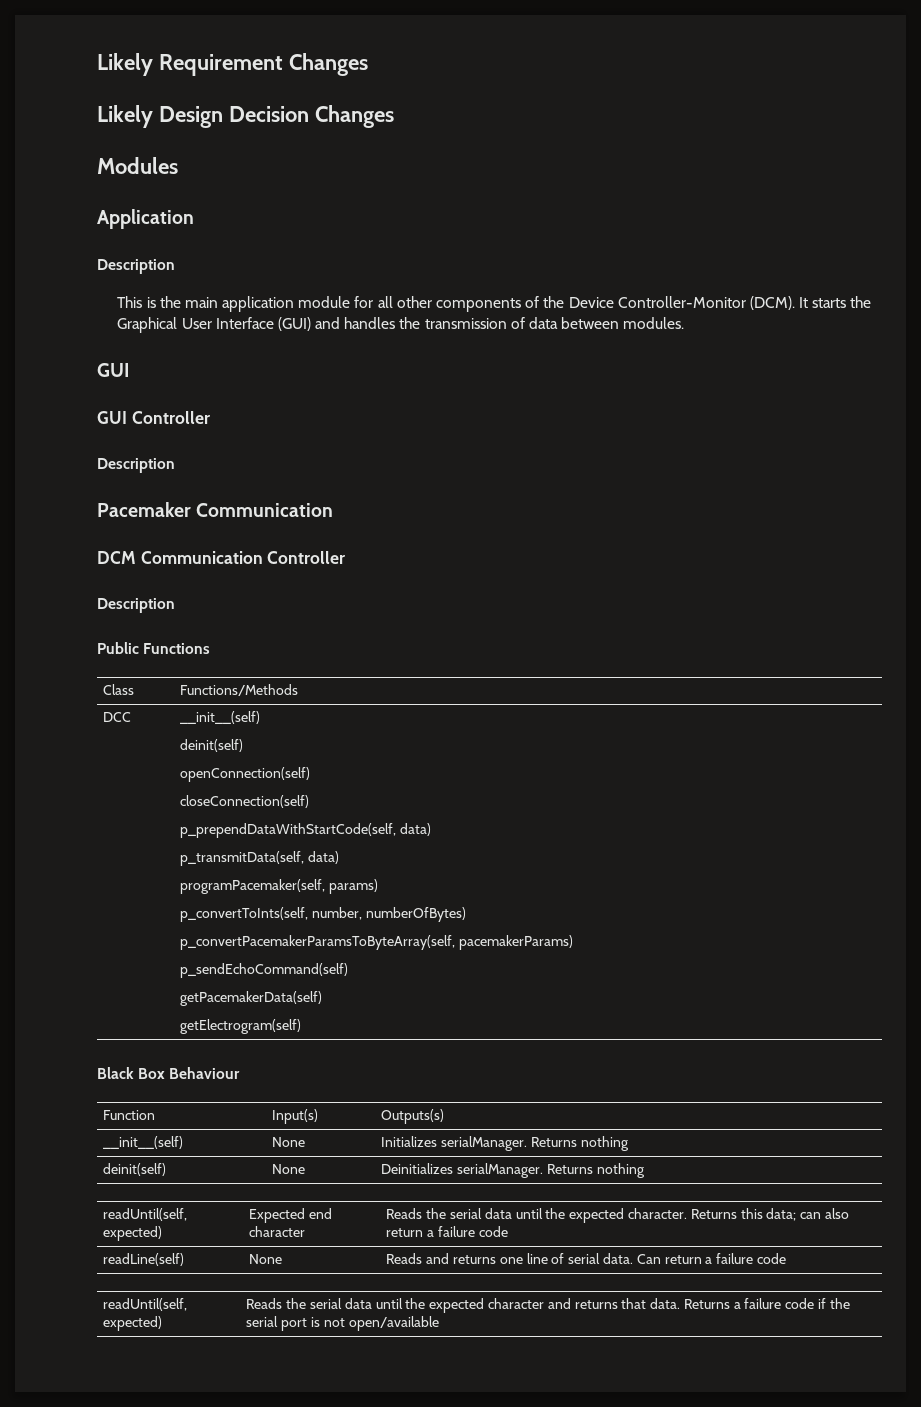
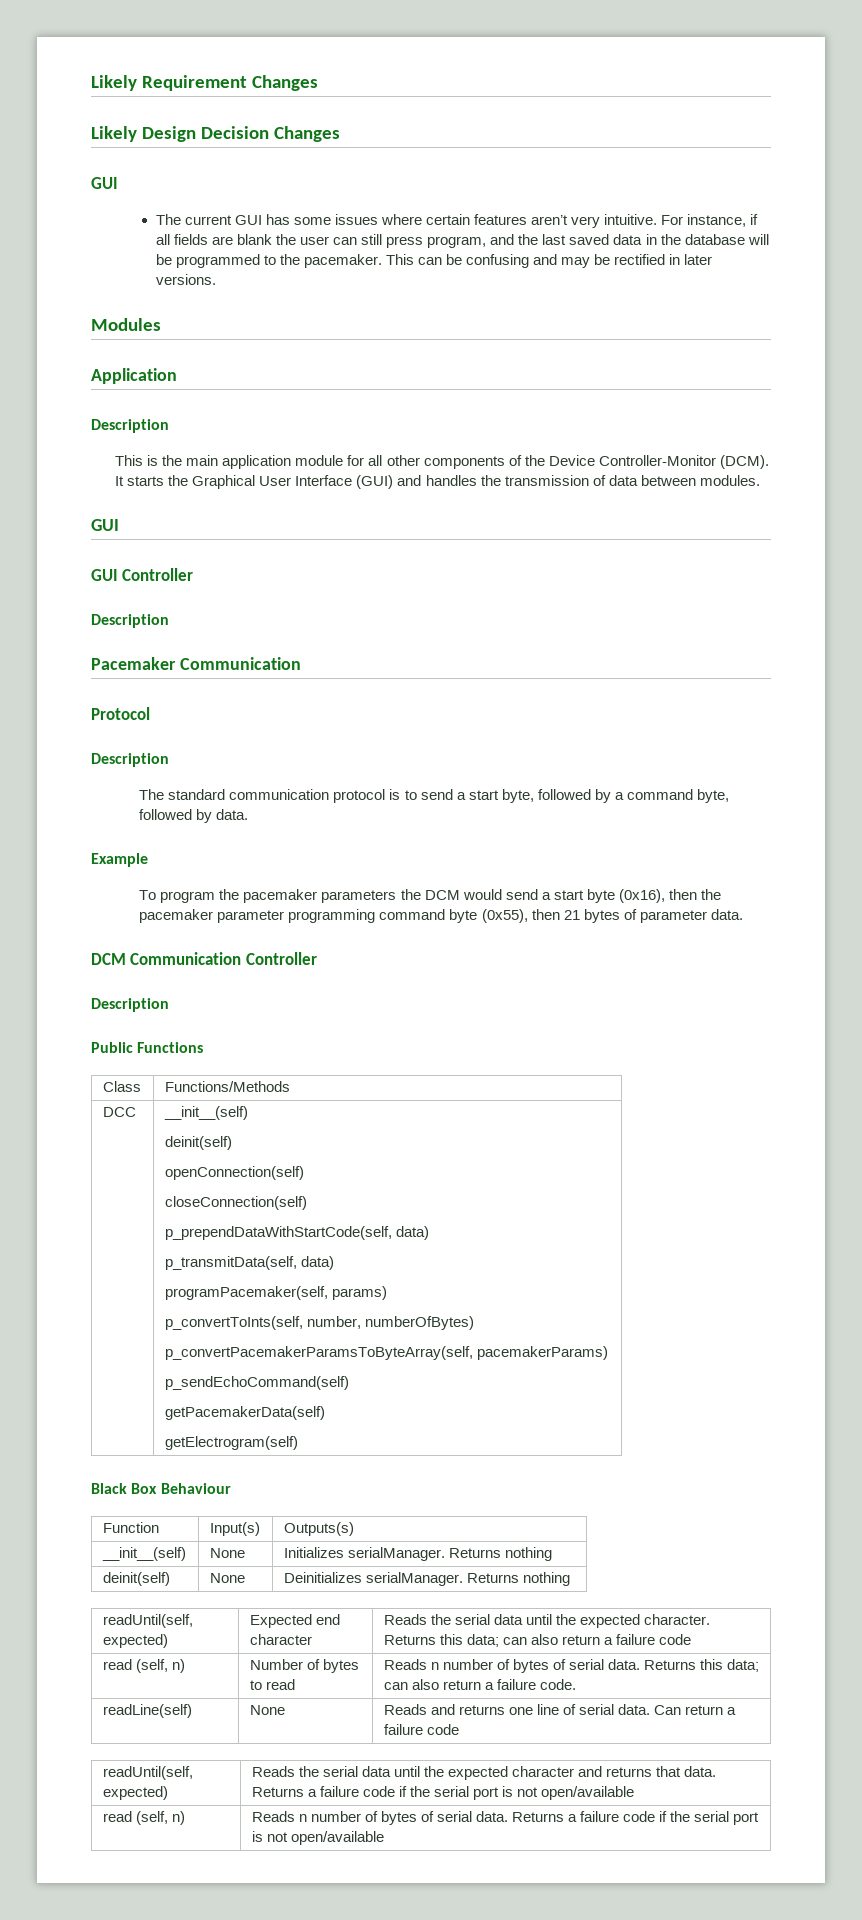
  Likely Design Decision Changes
+ GUI
+ The current GUI has some issues where certain features aren’t very intuitive. For instance, if all fields are blank the user can still press program, and the last saved data in the database will be programmed to the pacemaker. This can be confusing and may be rectified in later versions.
+ Protocol
+ Description
+ The standard communication protocol is to send a start byte, followed by a command byte, followed by data.
+ Example
+ To program the pacemaker parameters the DCM would send a start byte (0x16), then the pacemaker parameter programming command byte (0x55), then 21 bytes of parameter data.
+ read (self, n) | Number of bytes to read | Reads n number of bytes of serial data. Returns this data; can also return a failure code.
+ read (self, n) | Reads n number of bytes of serial data. Returns a failure code if the serial port is not open/available

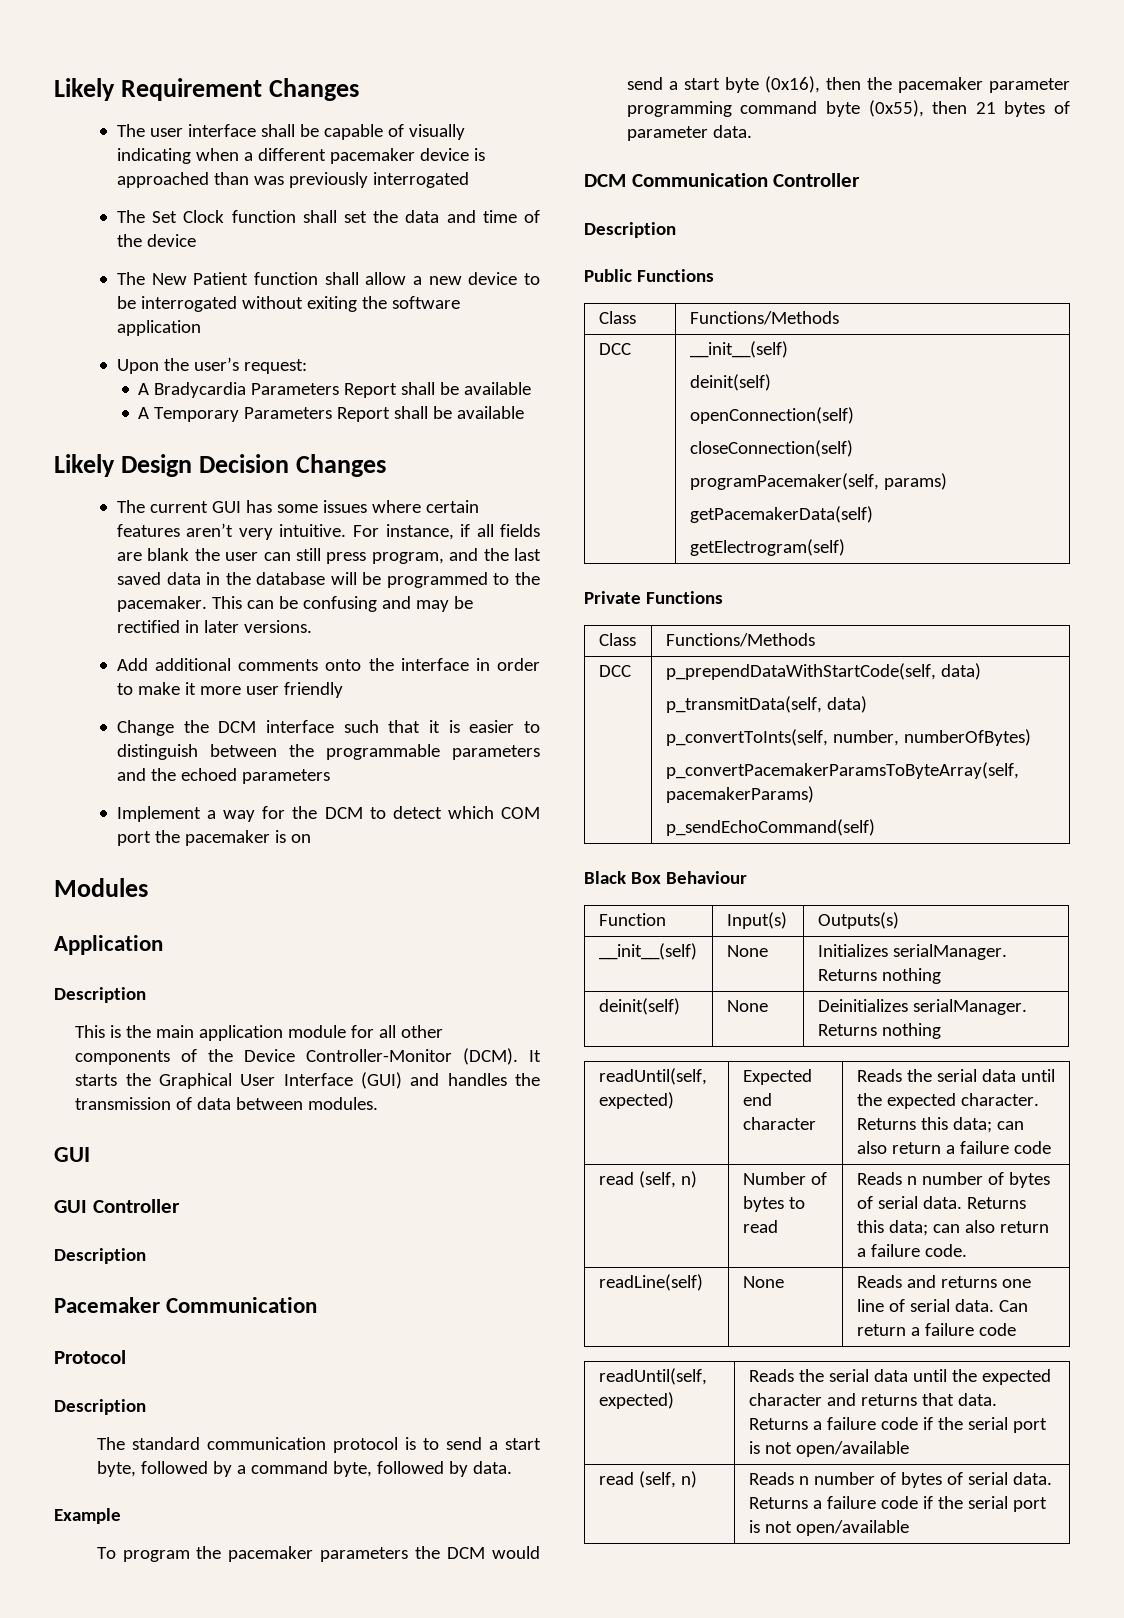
+ The user interface shall be capable of visually indicating when a different pacemaker device is approached than was previously interrogated
+ The Set Clock function shall set the data and time of the device
+ The New Patient function shall allow a new device to be interrogated without exiting the software application
+ Upon the user’s request:
+ A Bradycardia Parameters Report shall be available
+ A Temporary Parameters Report shall be available
  Likely Design Decision Changes
- GUI
+ Add additional comments onto the interface in order to make it more user friendly
+ Change the DCM interface such that it is easier to distinguish between the programmable parameters and the echoed parameters
+ Implement a way for the DCM to detect which COM port the pacemaker is on
  DCC | __init__(self)
  deinit(self)
  openConnection(self)
  closeConnection(self)
- p_prependDataWithStartCode(self, data)
+ programPacemaker(self, params)
+ getPacemakerData(self)
+ getElectrogram(self)
+ Private Functions
+ Class | Functions/Methods
+ DCC | p_prependDataWithStartCode(self, data)
  p_transmitData(self, data)
- programPacemaker(self, params)
  p_convertToInts(self, number, numberOfBytes)
  p_convertPacemakerParamsToByteArray(self, pacemakerParams)
  p_sendEchoCommand(self)
- getPacemakerData(self)
- getElectrogram(self)

